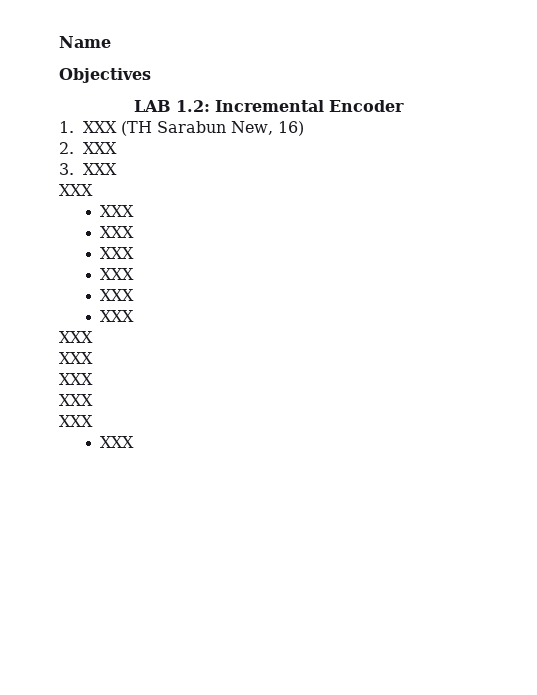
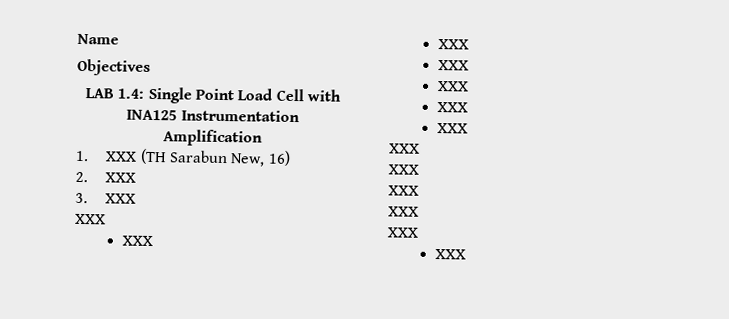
- LAB 1.2: Incremental Encoder
+ LAB 1.4: Single Point Load Cell with INA125 Instrumentation Amplification

